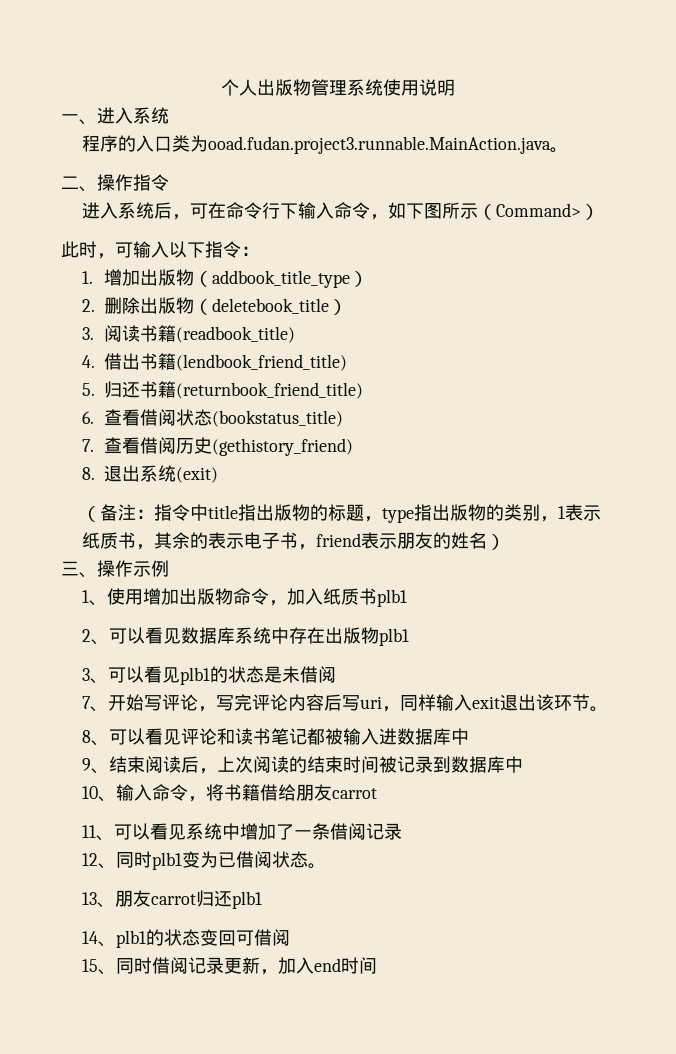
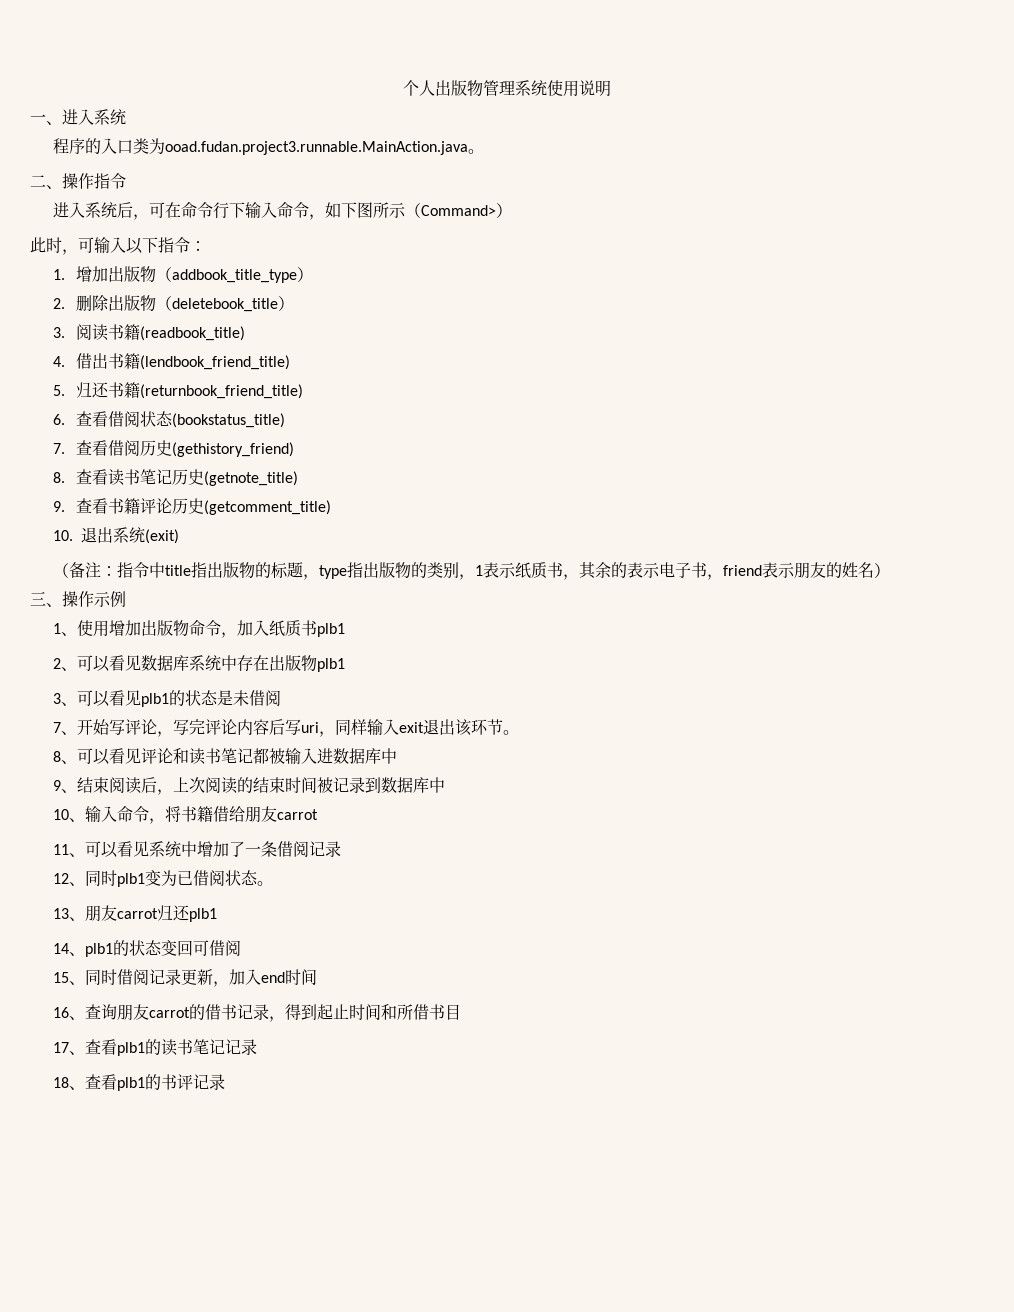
- 8.退出系统(exit)
+ 8.查看读书笔记历史(getnote_title)
+ 9.查看书籍评论历史(getcomment_title)
+ 10.退出系统(exit)
+ 16、查询朋友carrot的借书记录，得到起止时间和所借书目
+ 17、查看plb1的读书笔记记录
+ 18、查看plb1的书评记录

